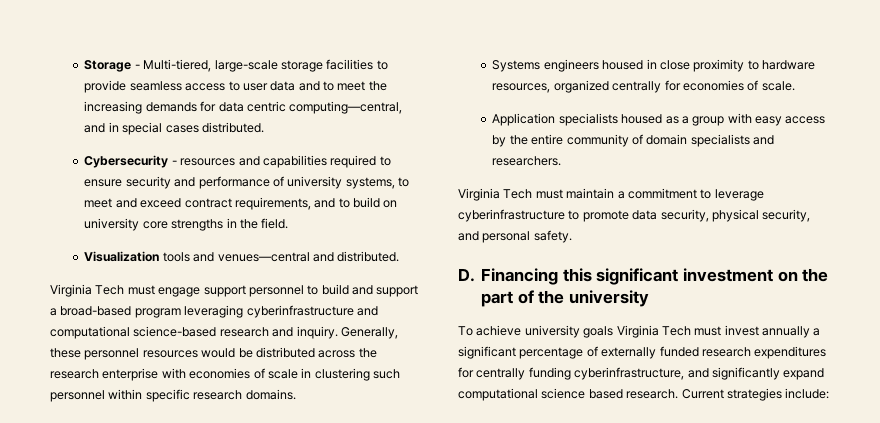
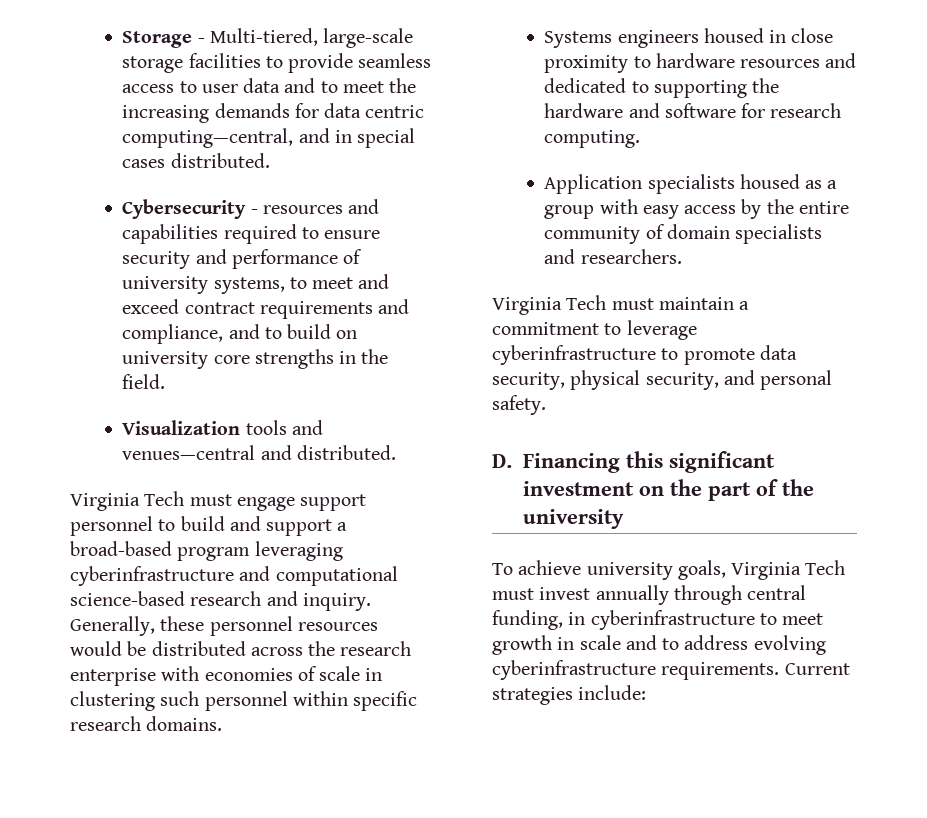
- Cybersecurity - resources and capabilities required to ensure security and performance of university systems, to meet and exceed contract requirements, and to build on university core strengths in the field.
+ Cybersecurity - resources and capabilities required to ensure security and performance of university systems, to meet and exceed contract requirements and compliance, and to build on university core strengths in the field.
- Systems engineers housed in close proximity to hardware resources, organized centrally for economies of scale.
+ Systems engineers housed in close proximity to hardware resources and dedicated to supporting the hardware and software for research computing.
- To achieve university goals Virginia Tech must invest annually a significant percentage of externally funded research expenditures for centrally funding cyberinfrastructure, and significantly expand computational science based research.
+ To achieve university goals, Virginia Tech must invest annually through central funding, in cyberinfrastructure to meet growth in scale and to address evolving cyberinfrastructure requirements.

